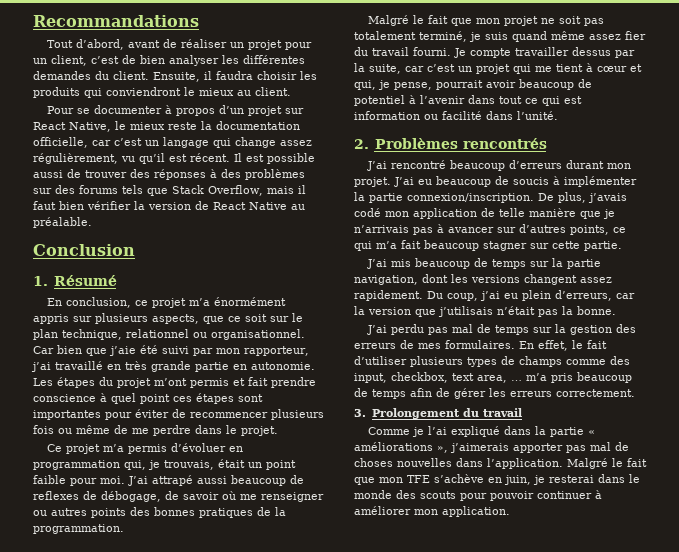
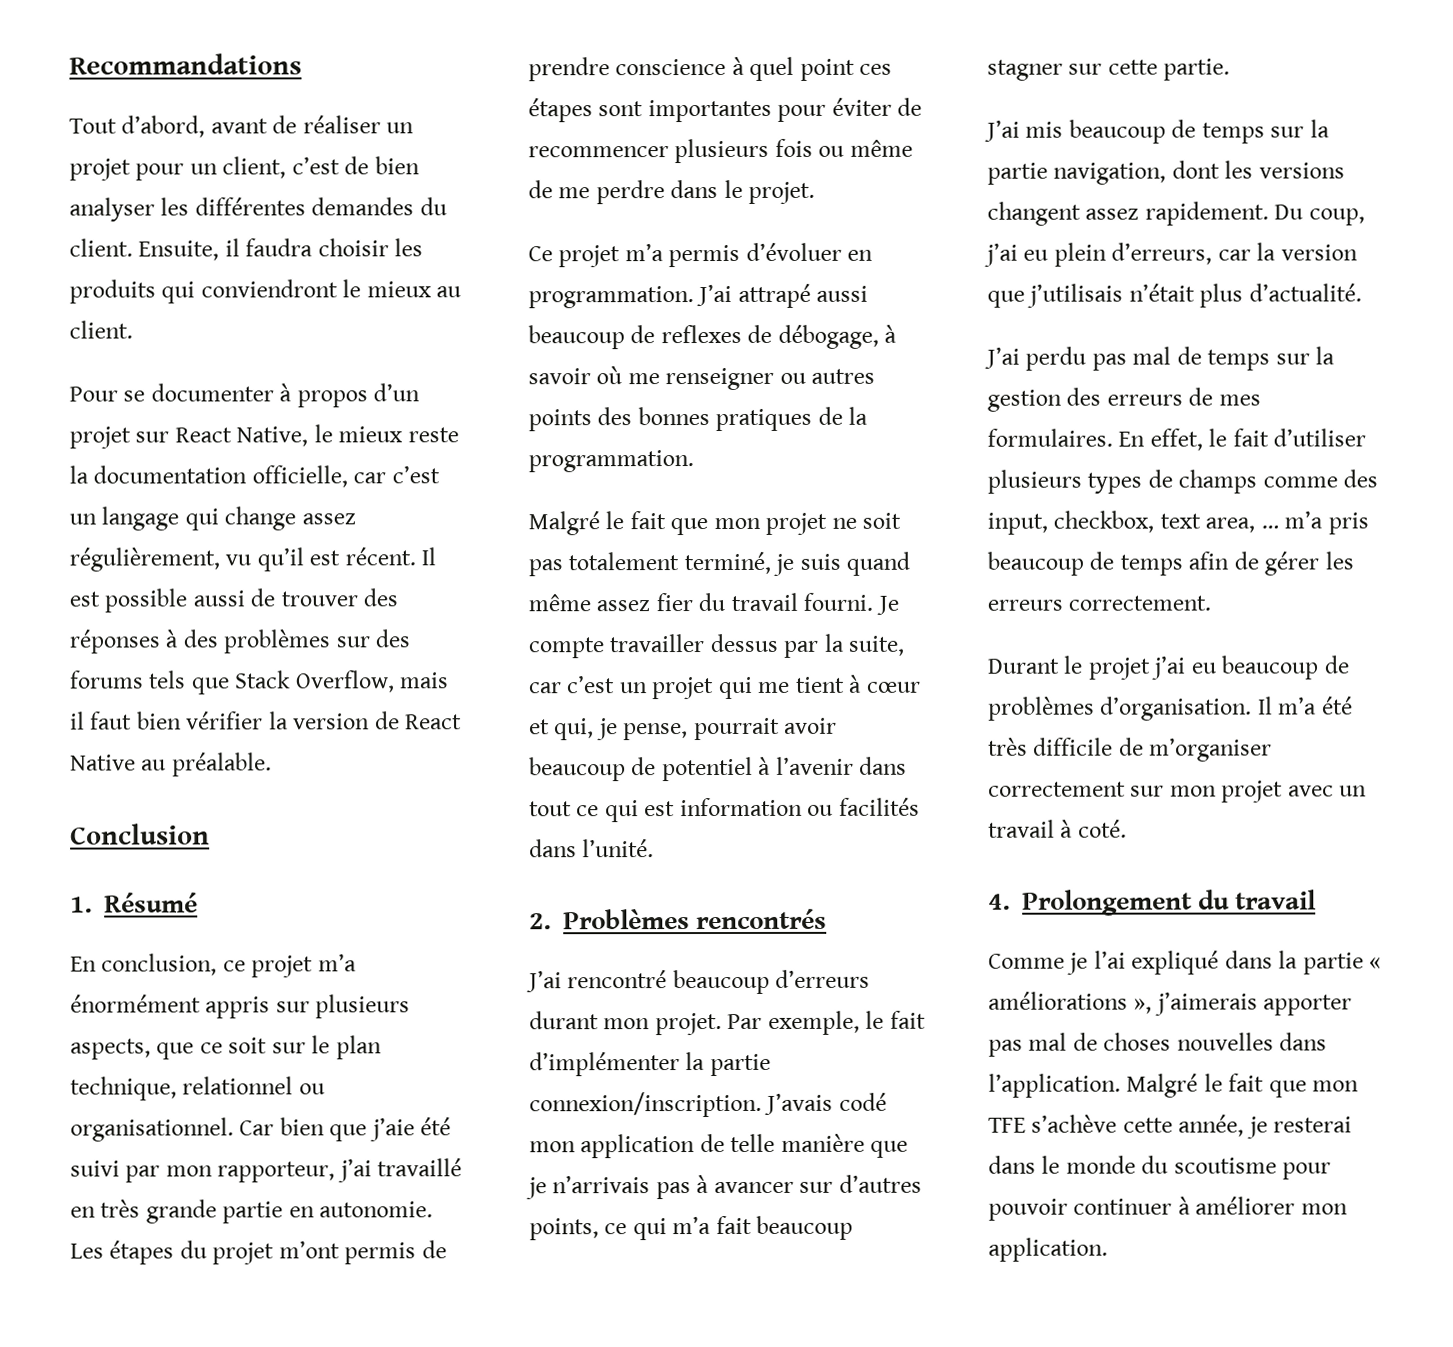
- Les étapes du projet m’ont permis et fait prendre conscience à quel point ces étapes sont importantes pour éviter de recommencer plusieurs fois ou même de me perdre dans le projet.
+ Les étapes du projet m’ont permis de prendre conscience à quel point ces étapes sont importantes pour éviter de recommencer plusieurs fois ou même de me perdre dans le projet.
- Ce projet m’a permis d’évoluer en programmation qui, je trouvais, était un point faible pour moi.
+ Ce projet m’a permis d’évoluer en programmation.
- J’ai attrapé aussi beaucoup de reflexes de débogage, de savoir où me renseigner ou autres points des bonnes pratiques de la programmation.
+ J’ai attrapé aussi beaucoup de reflexes de débogage, à savoir où me renseigner ou autres points des bonnes pratiques de la programmation.
- Je compte travailler dessus par la suite, car c’est un projet qui me tient à cœur et qui, je pense, pourrait avoir beaucoup de potentiel à l’avenir dans tout ce qui est information ou facilité dans l’unité.
+ Je compte travailler dessus par la suite, car c’est un projet qui me tient à cœur et qui, je pense, pourrait avoir beaucoup de potentiel à l’avenir dans tout ce qui est information ou facilités dans l’unité.
- J’ai eu beaucoup de soucis à implémenter la partie connexion/inscription. De plus, j’avais codé mon application de telle manière que je n’arrivais pas à avancer sur d’autres points, ce qui m’a fait beaucoup stagner sur cette partie.
+ Par exemple, le fait d’implémenter la partie connexion/inscription. J’avais codé mon application de telle manière que je n’arrivais pas à avancer sur d’autres points, ce qui m’a fait beaucoup stagner sur cette partie.
- Du coup, j’ai eu plein d’erreurs, car la version que j’utilisais n’était pas la bonne.
+ Du coup, j’ai eu plein d’erreurs, car la version que j’utilisais n’était plus d’actualité.
- 3. Prolongement du travail
+ Durant le projet j’ai eu beaucoup de problèmes d’organisation. Il m’a été très difficile de m’organiser correctement sur mon projet avec un travail à coté.
+ 4. Prolongement du travail
- Malgré le fait que mon TFE s’achève en juin, je resterai dans le monde des scouts pour pouvoir continuer à améliorer mon application.
+ Malgré le fait que mon TFE s’achève cette année, je resterai dans le monde du scoutisme pour pouvoir continuer à améliorer mon application.

